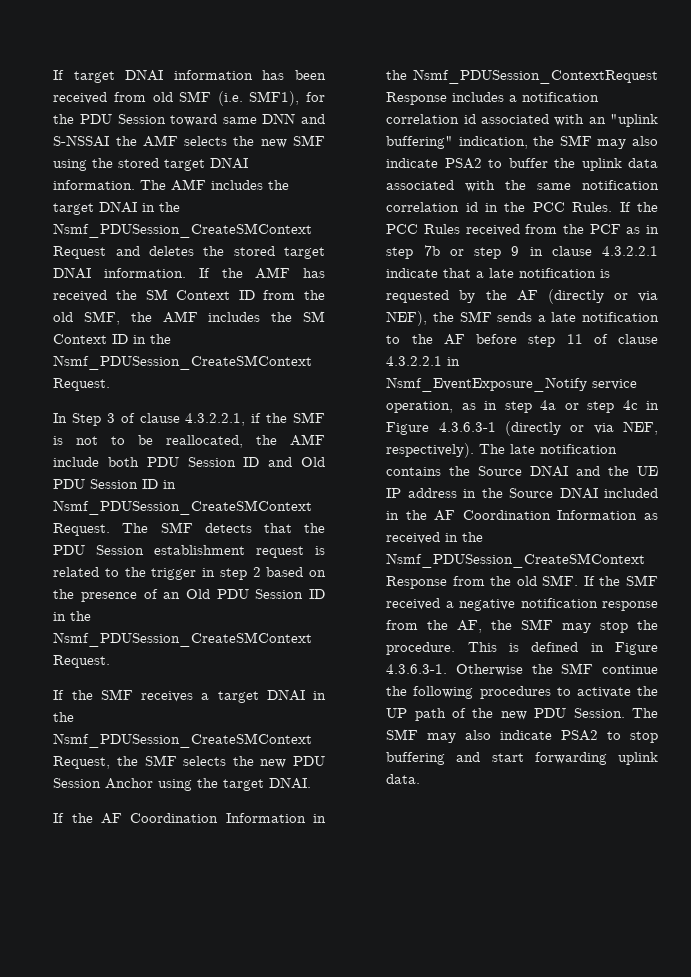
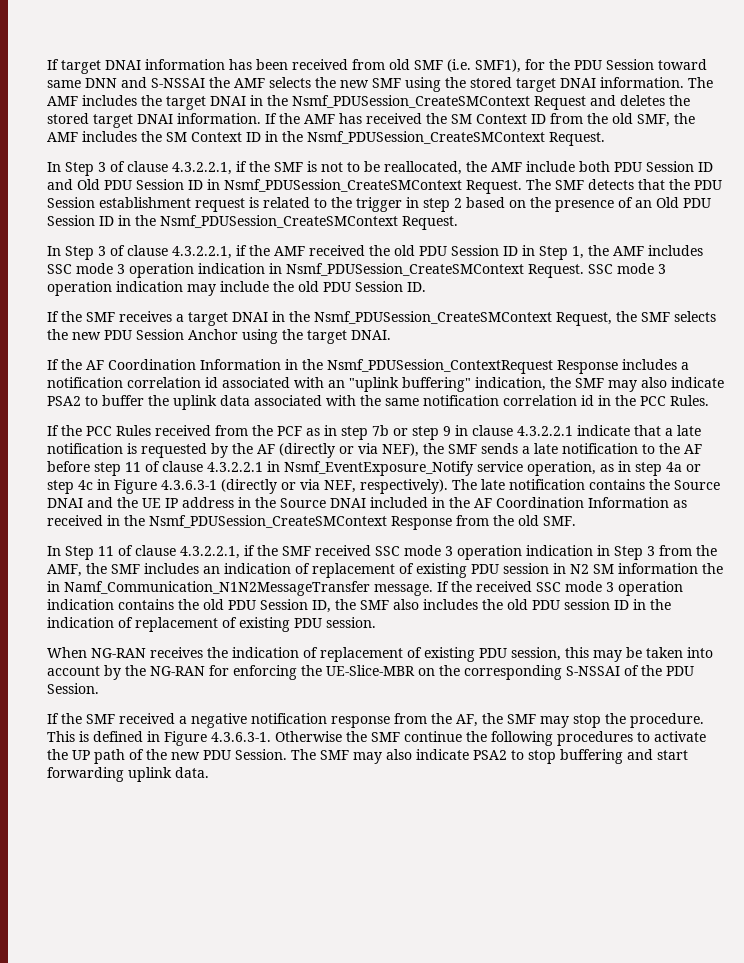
+ In Step 3 of clause 4.3.2.2.1, if the AMF received the old PDU Session ID in Step 1, the AMF includes SSC mode 3 operation indication in Nsmf_PDUSession_CreateSMContext Request. SSC mode 3 operation indication may include the old PDU Session ID.
- If the AF Coordination Information in the Nsmf_PDUSession_ContextRequest Response includes a notification correlation id associated with an "uplink buffering" indication, the SMF may also indicate PSA2 to buffer the uplink data associated with the same notification correlation id in the PCC Rules. If the PCC Rules received from the PCF as in step 7b or step 9 in clause 4.3.2.2.1 indicate that a late notification is requested by the AF (directly or via NEF), the SMF sends a late notification to the AF before step 11 of clause 4.3.2.2.1 in Nsmf_EventExposure_Notify service operation, as in step 4a or step 4c in Figure 4.3.6.3-1 (directly or via NEF, respectively).
+ If the AF Coordination Information in the Nsmf_PDUSession_ContextRequest Response includes a notification correlation id associated with an "uplink buffering" indication, the SMF may also indicate PSA2 to buffer the uplink data associated with the same notification correlation id in the PCC Rules.
+ If the PCC Rules received from the PCF as in step 7b or step 9 in clause 4.3.2.2.1 indicate that a late notification is requested by the AF (directly or via NEF), the SMF sends a late notification to the AF before step 11 of clause 4.3.2.2.1 in Nsmf_EventExposure_Notify service operation, as in step 4a or step 4c in Figure 4.3.6.3-1 (directly or via NEF, respectively).
- The late notification contains the Source DNAI and the UE IP address in the Source DNAI included in the AF Coordination Information as received in the Nsmf_PDUSession_CreateSMContext Response from the old SMF. If the SMF received a negative notification response from the AF, the SMF may stop the procedure.
+ The late notification contains the Source DNAI and the UE IP address in the Source DNAI included in the AF Coordination Information as received in the Nsmf_PDUSession_CreateSMContext Response from the old SMF.
+ In Step 11 of clause 4.3.2.2.1, if the SMF received SSC mode 3 operation indication in Step 3 from the AMF, the SMF includes an indication of replacement of existing PDU session in N2 SM information the in Namf_Communication_N1N2MessageTransfer message. If the received SSC mode 3 operation indication contains the old PDU Session ID, the SMF also includes the old PDU session ID in the indication of replacement of existing PDU session.
+ When NG-RAN receives the indication of replacement of existing PDU session, this may be taken into account by the NG-RAN for enforcing the UE-Slice-MBR on the corresponding S-NSSAI of the PDU Session.
+ If the SMF received a negative notification response from the AF, the SMF may stop the procedure.

